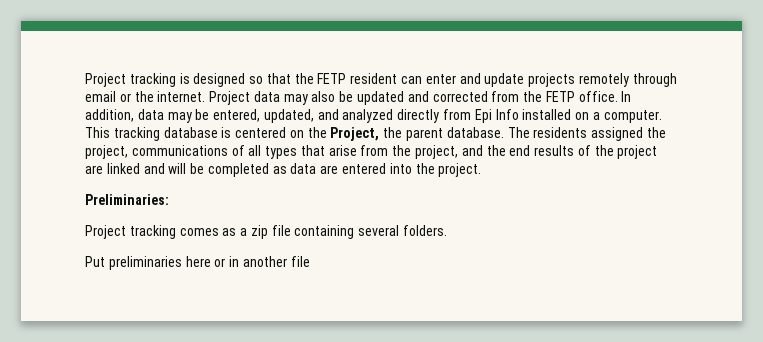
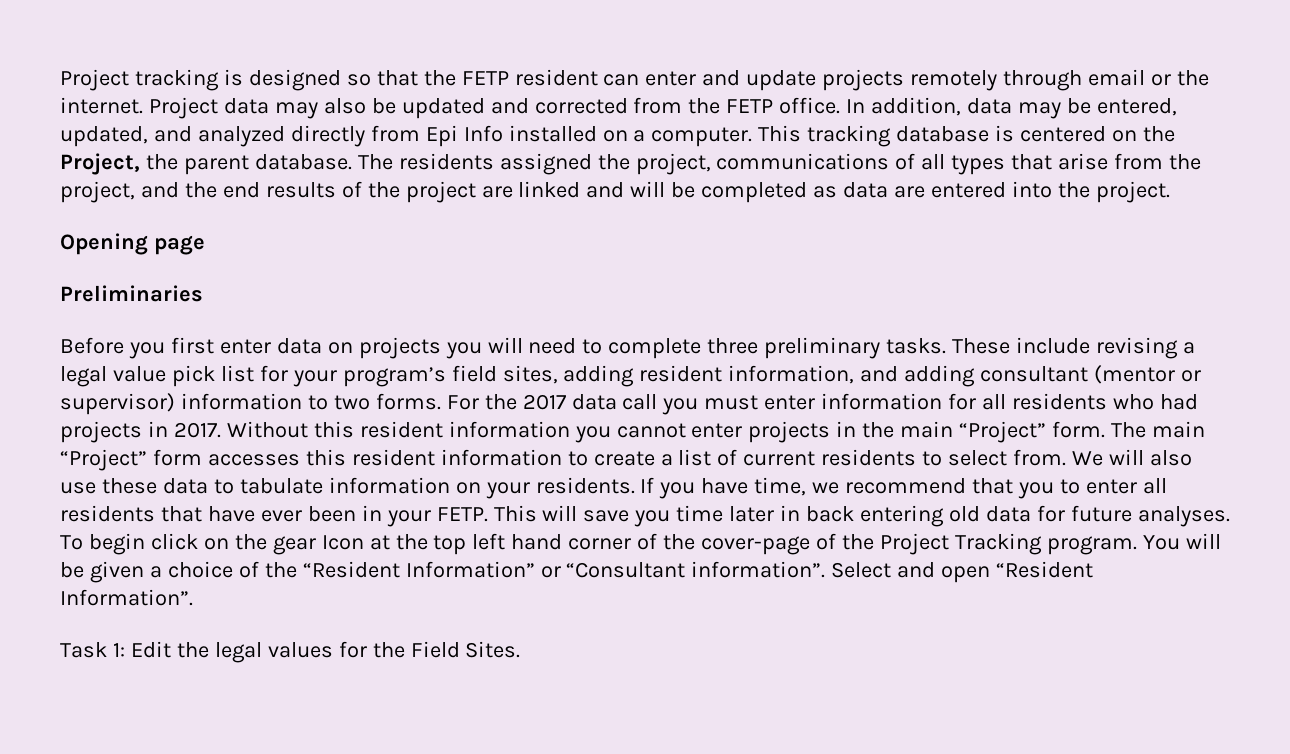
- Preliminaries:
- Project tracking comes as a zip file containing several folders.
- Put preliminaries here or in another file
+ Opening page
+ Preliminaries
+ Before you first enter data on projects you will need to complete three preliminary tasks. These include revising a legal value pick list for your program’s field sites, adding resident information, and adding consultant (mentor or supervisor) information to two forms. For the 2017 data call you must enter information for all residents who had projects in 2017. Without this resident information you cannot enter projects in the main “Project” form. The main “Project” form accesses this resident information to create a list of current residents to select from. We will also use these data to tabulate information on your residents. If you have time, we recommend that you to enter all residents that have ever been in your FETP. This will save you time later in back entering old data for future analyses. To begin click on the gear Icon at the top left hand corner of the cover-page of the Project Tracking program. You will be given a choice of the “Resident Information” or “Consultant information”. Select and open “Resident Information”.
+ Task 1: Edit the legal values for the Field Sites.

